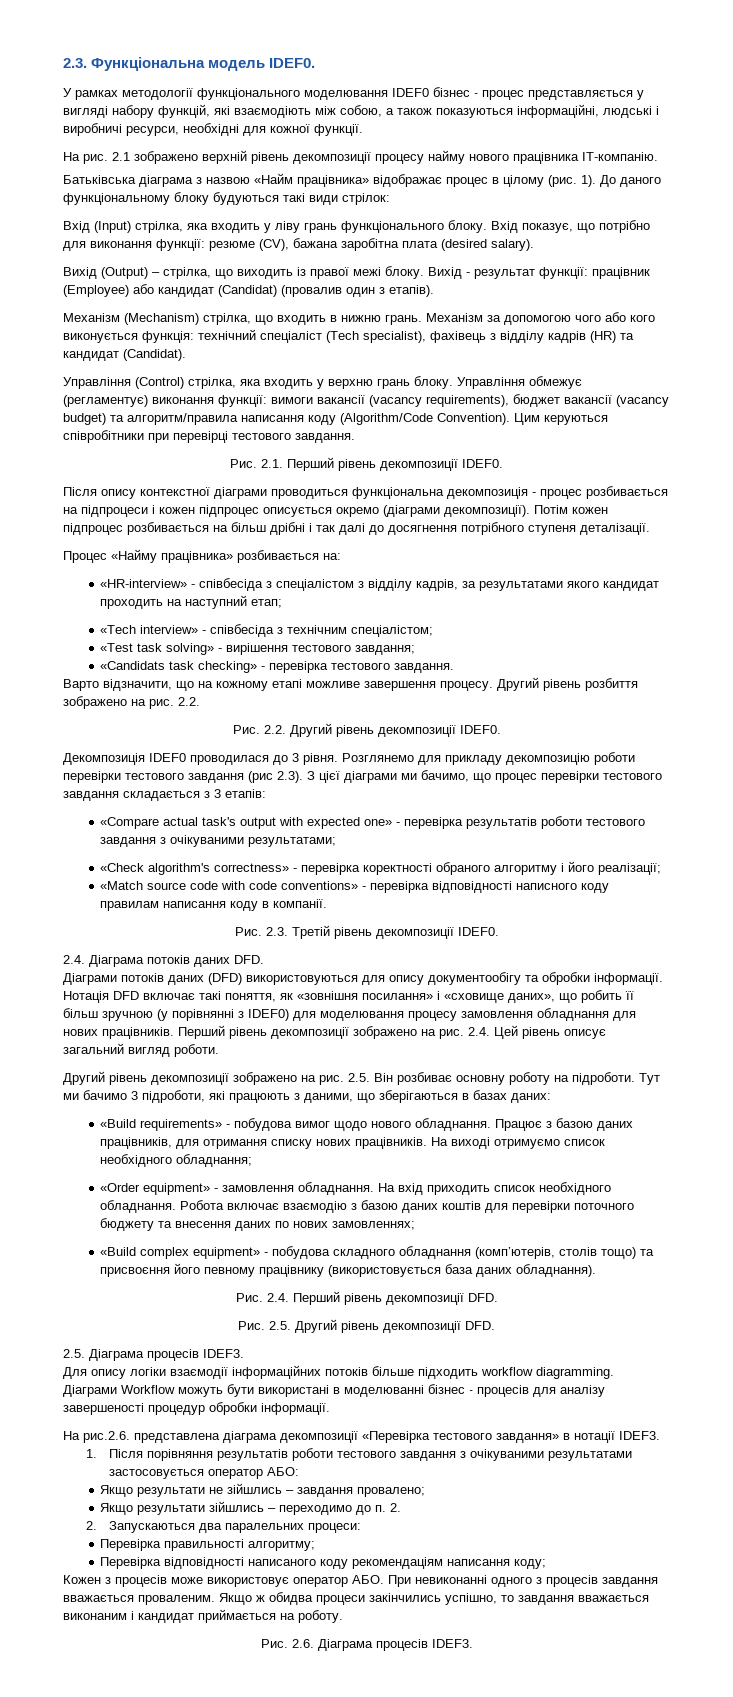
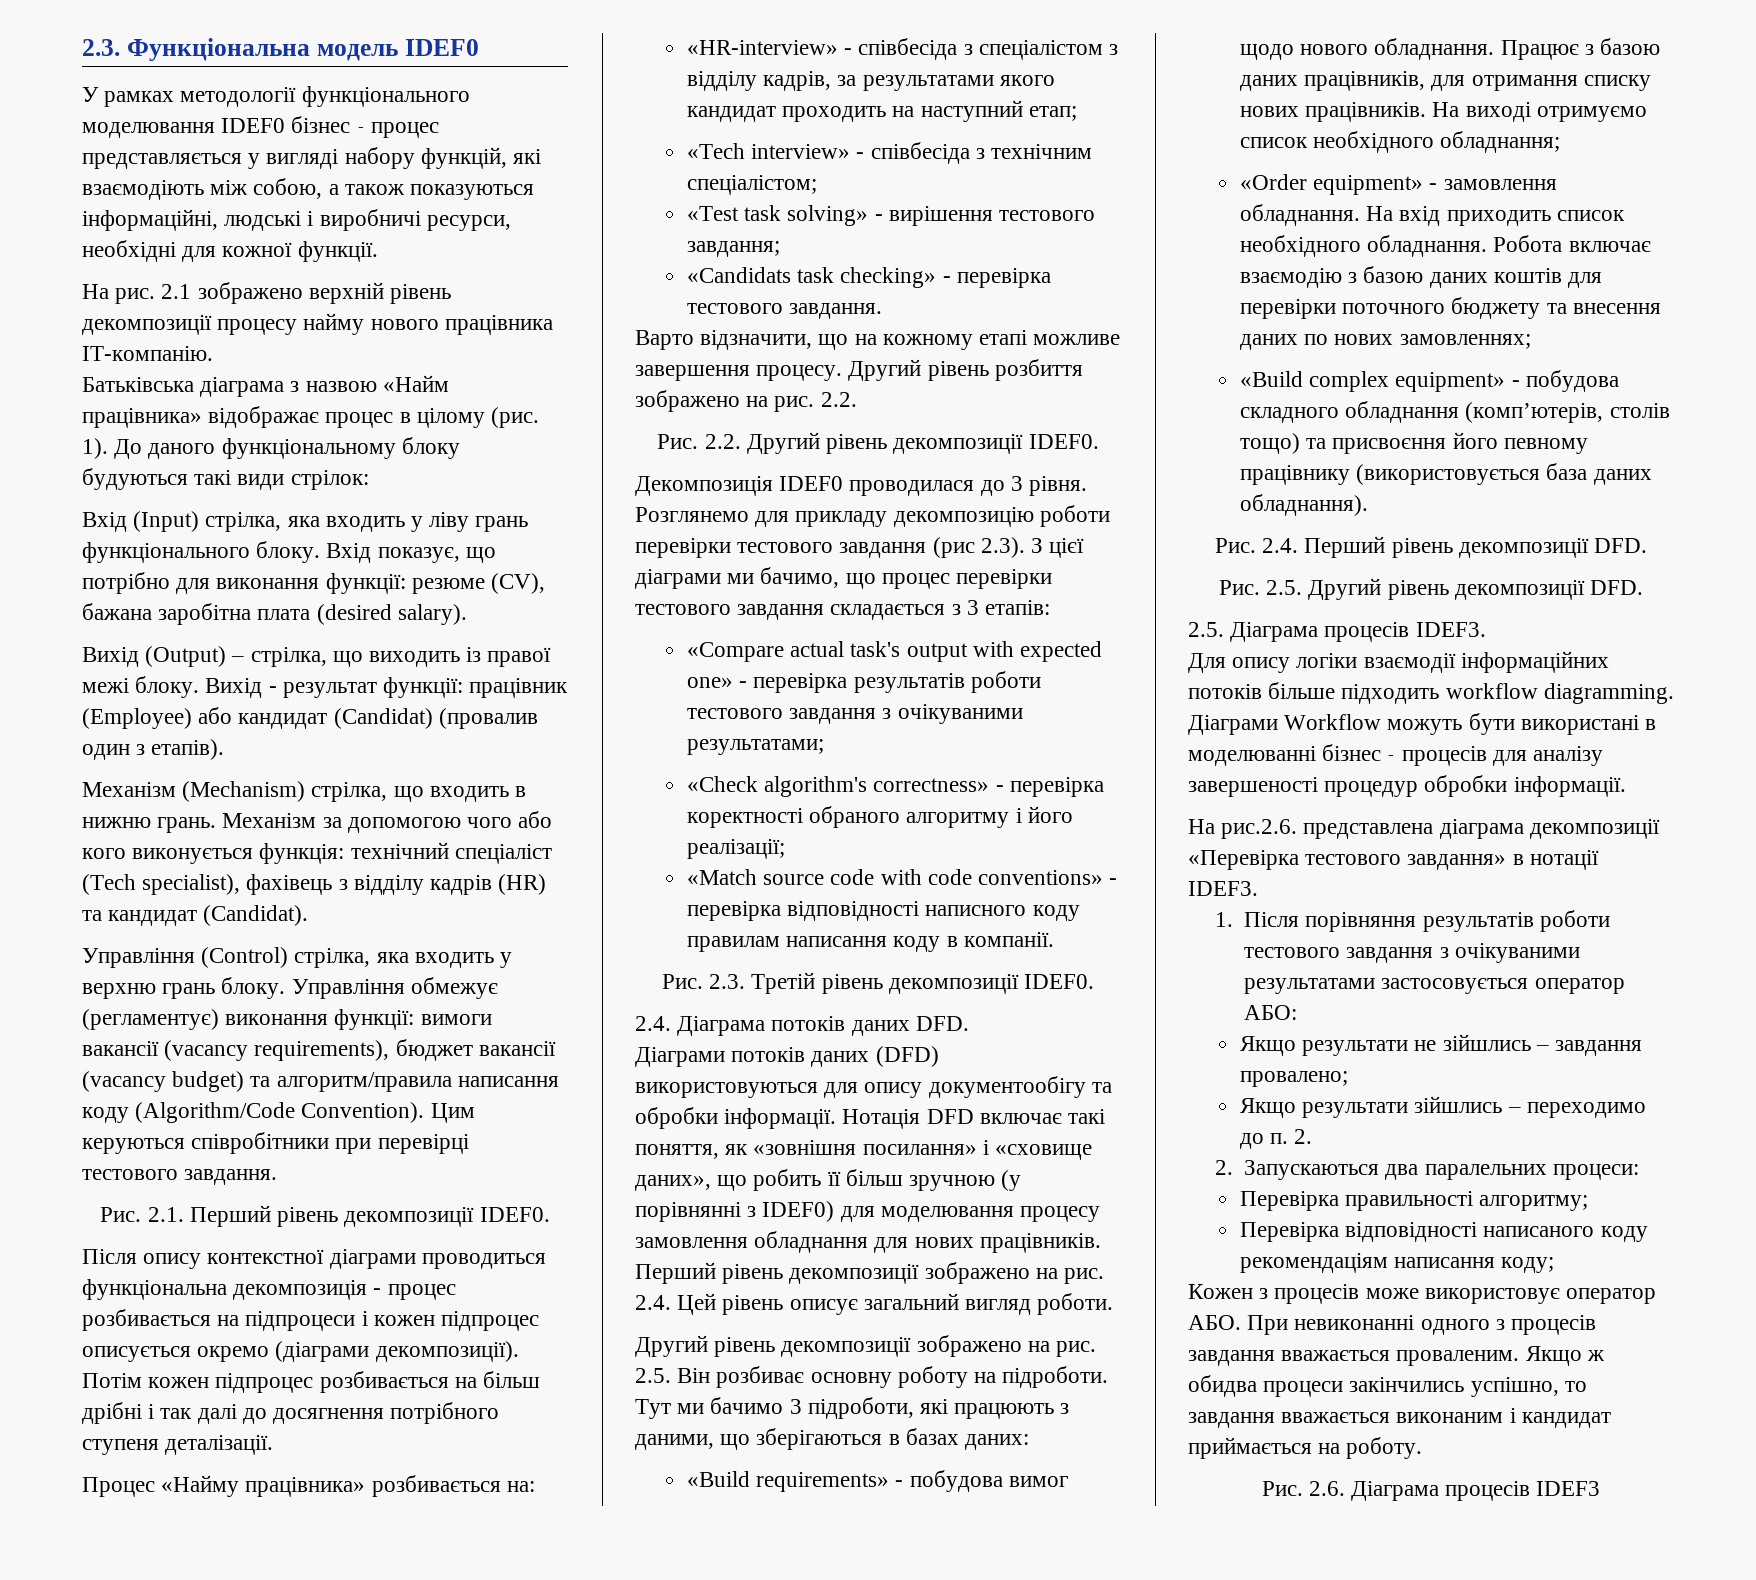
- 2.3. Функціональна модель IDEF0.
+ 2.3. Функціональна модель IDEF0
- Рис. 2.6. Діаграма процесів IDEF3.
+ Рис. 2.6. Діаграма процесів IDEF3

